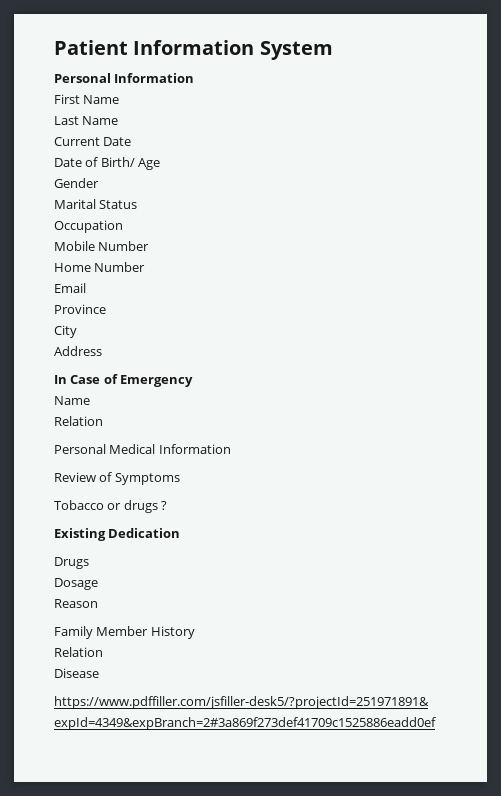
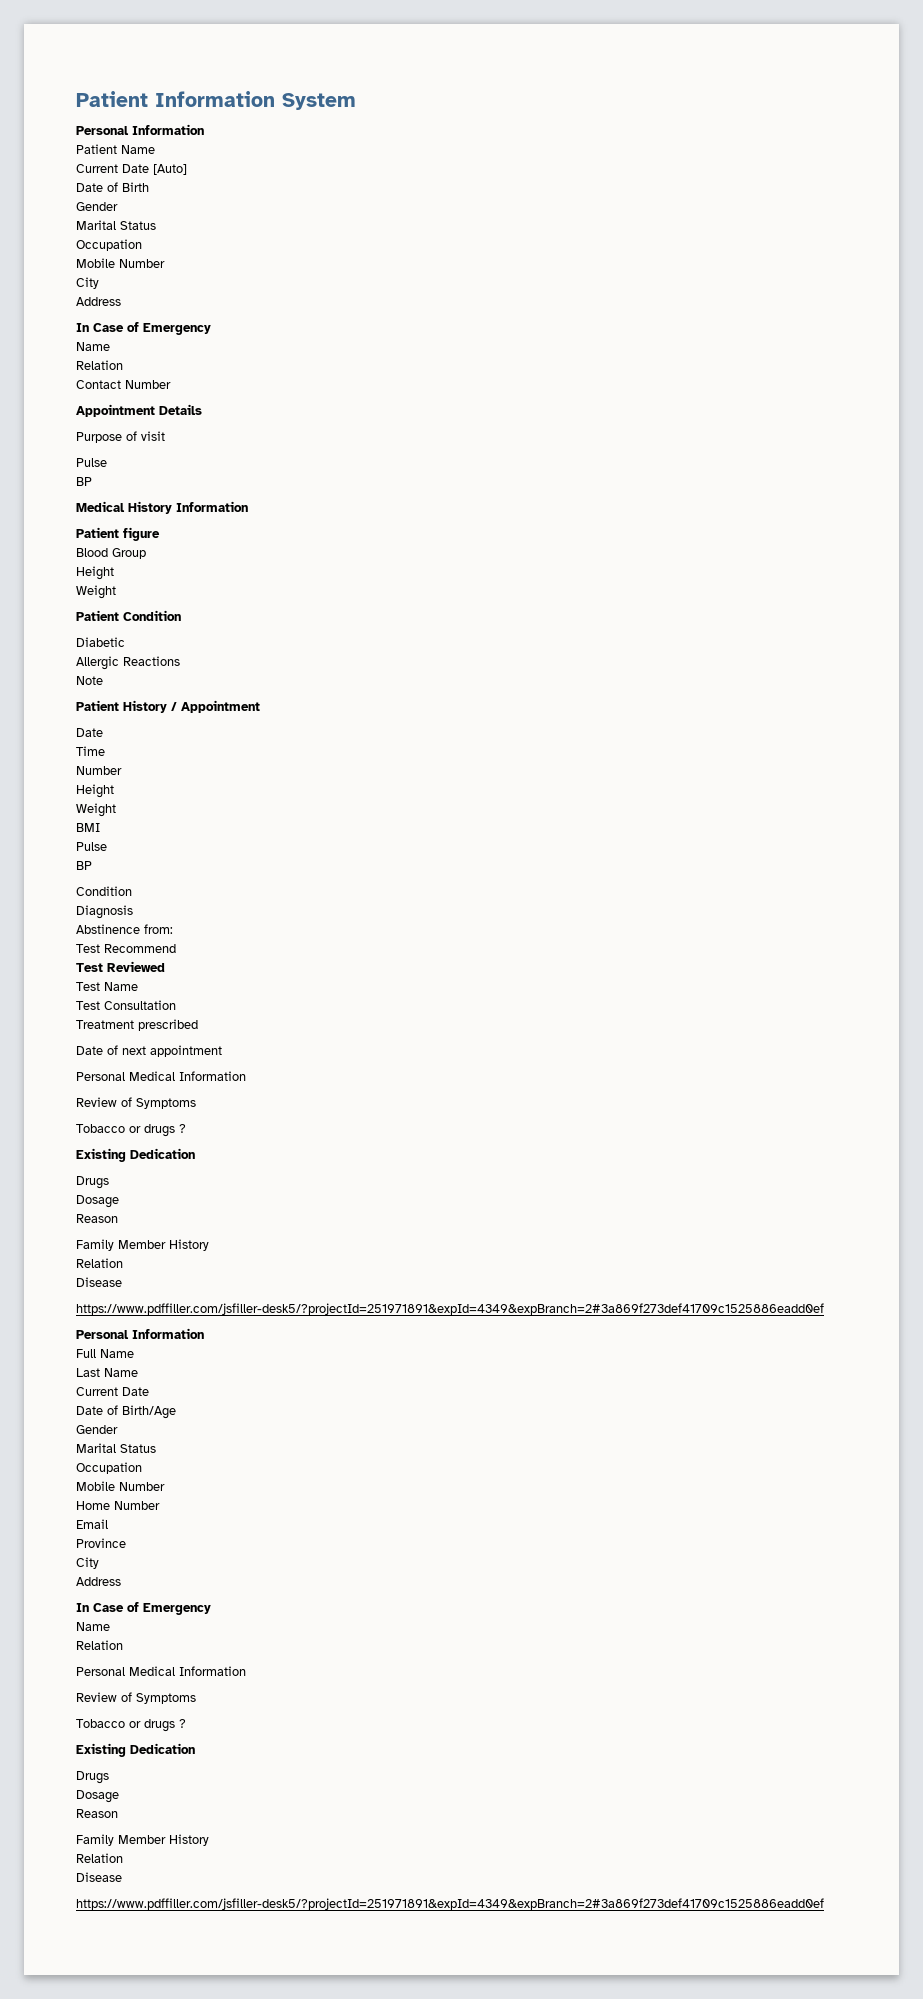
- First Name
+ Patient Name
+ Current Date [Auto]
+ Date of Birth
+ Gender
+ Marital Status
+ Occupation
+ Mobile Number
+ City
+ Address
+ In Case of Emergency
+ Name
+ Relation
+ Contact Number
+ Appointment Details
+ Purpose of visit
+ Pulse
+ BP
+ Medical History Information
+ Patient figure
+ Blood Group
+ Height
+ Weight
+ Patient Condition
+ Diabetic
+ Allergic Reactions
+ Note
+ Patient History / Appointment
+ Date
+ Time
+ Number
+ Height
+ Weight
+ BMI
+ Pulse
+ BP
+ Condition
+ Diagnosis
+ Abstinence from:
+ Test Recommend
+ Test Reviewed
+ Test Name
+ Test Consultation
+ Treatment prescribed
+ Date of next appointment
+ Personal Medical Information
+ Review of Symptoms
+ Tobacco or drugs ?
+ Existing Dedication
+ Drugs
+ Dosage
+ Reason
+ Family Member History
+ Relation
+ Disease
+ https://www.pdffiller.com/jsfiller-desk5/?projectId=251971891&expId=4349&expBranch=2#3a869f273def41709c1525886eadd0ef
+ Personal Information
+ Full Name
- Date of Birth/ Age
+ Date of Birth/Age

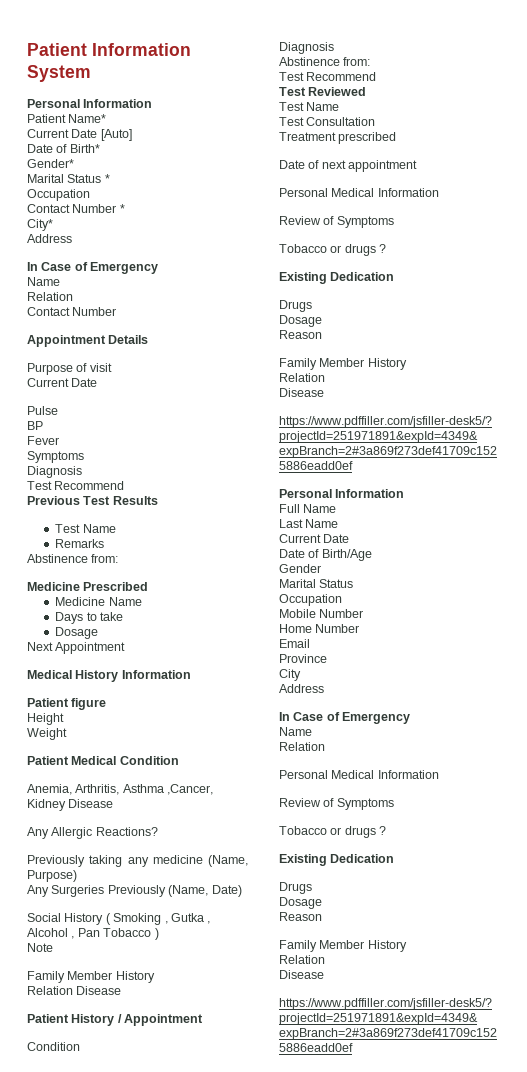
- Patient Name
+ Patient Name*
- Date of Birth
- Gender
- Marital Status
+ Date of Birth*
+ Gender*
+ Marital Status *
  Occupation
- Mobile Number
- City
+ Contact Number *
+ City*
  Purpose of visit
+ Current Date
  Pulse
  BP
+ Fever
+ Symptoms
+ Diagnosis
+ Test Recommend
+ Previous Test Results
+ Test Name
+ Remarks
+ Abstinence from:
+ Medicine Prescribed
+ Medicine Name
+ Days to take
+ Dosage
+ Next Appointment
- Blood Group
- Patient Condition
- Diabetic
- Allergic Reactions
+ Patient Medical Condition
+ Anemia, Arthritis, Asthma ,Cancer, Kidney Disease
+ Any Allergic Reactions?
+ Previously taking any medicine (Name, Purpose)
+ Any Surgeries Previously (Name, Date)
+ Social History ( Smoking , Gutka , Alcohol , Pan Tobacco )
  Note
+ Family Member History
+ Relation Disease
  Patient History / Appointment
- Date
- Time
- Number
- Height
- Weight
- BMI
- Pulse
- BP

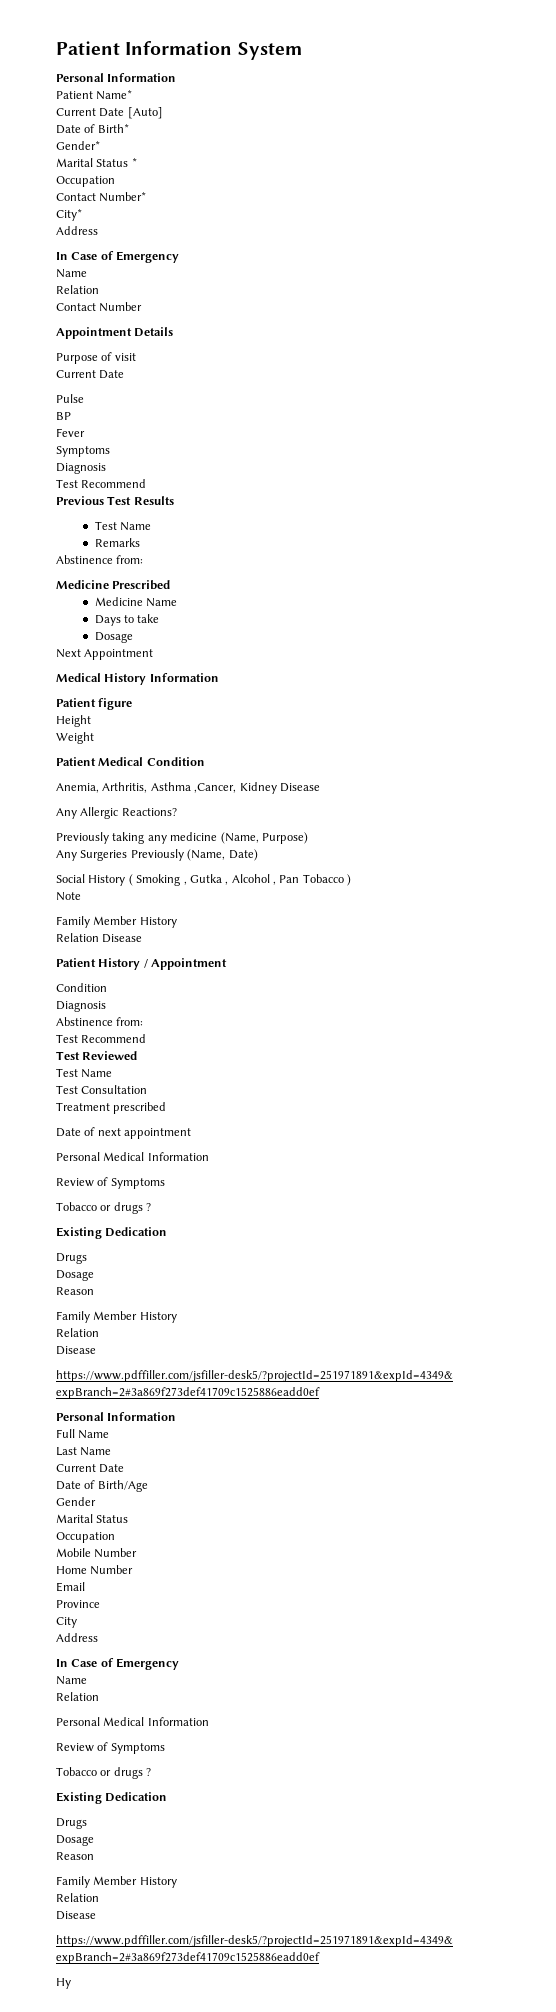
- Contact Number *
+ Contact Number*
+ Hy

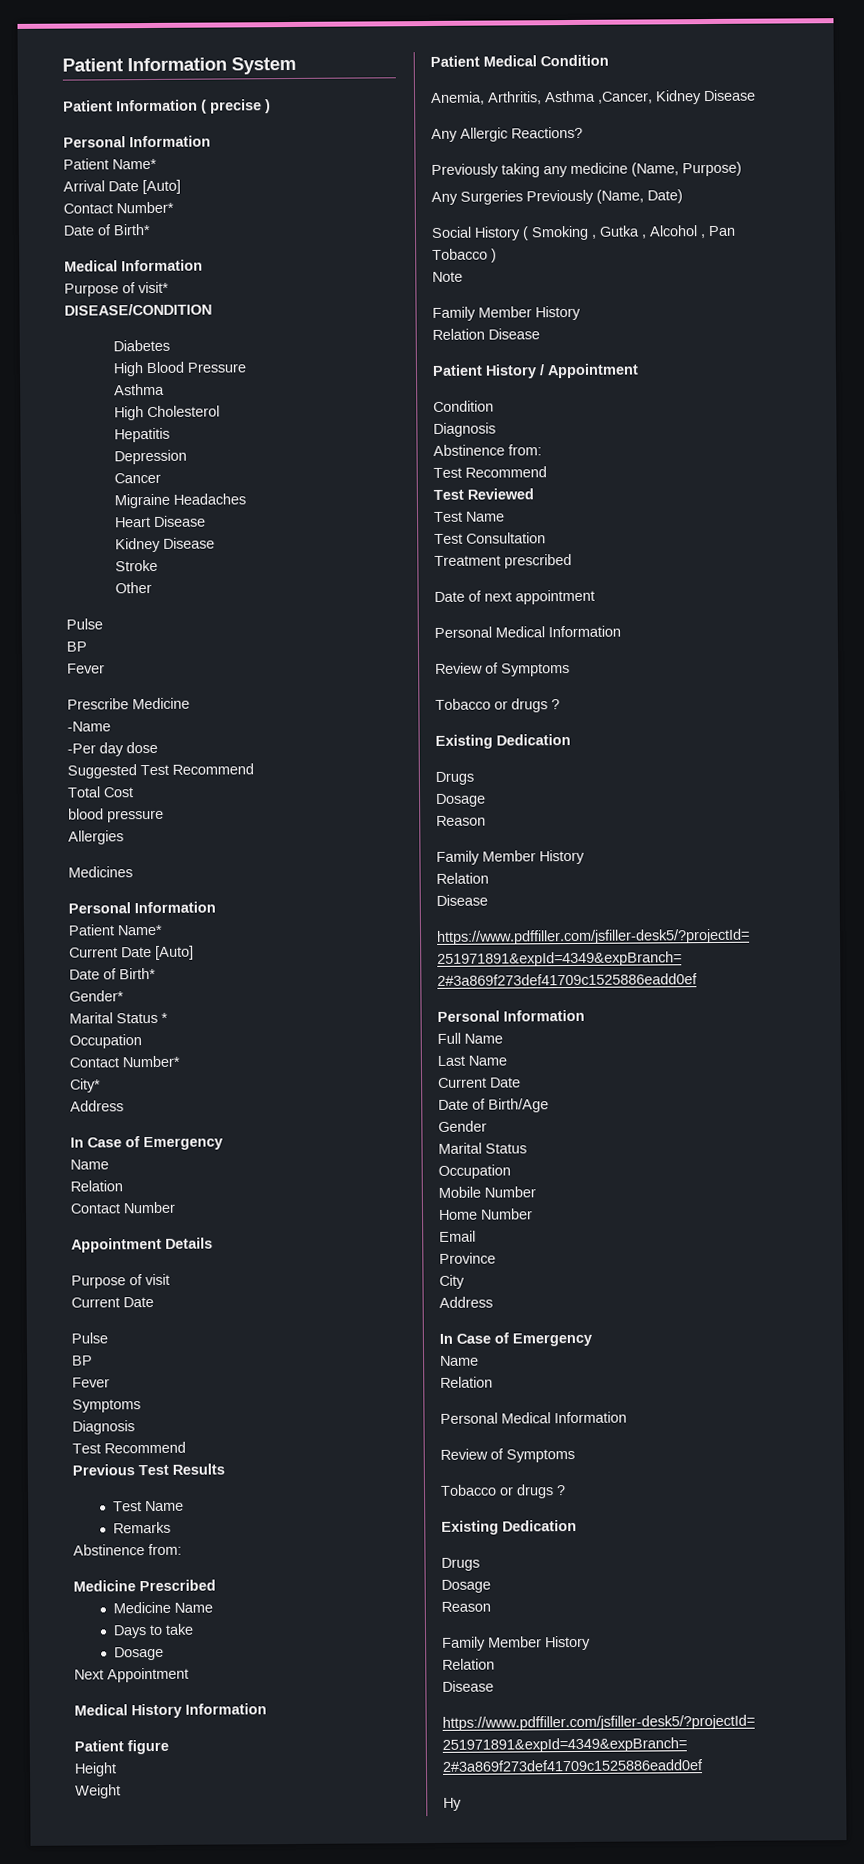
+ Patient Information ( precise )
+ Personal Information
+ Patient Name*
+ Arrival Date [Auto]
+ Contact Number*
+ Date of Birth*
+ Medical Information
+ Purpose of visit*
+ DISEASE/CONDITION
+ Diabetes
+ High Blood Pressure
+ Asthma
+ High Cholesterol
+ Hepatitis
+ Depression
+ Cancer
+ Migraine Headaches
+ Heart Disease
+ Kidney Disease
+ Stroke
+ Other
+ Pulse
+ BP
+ Fever
+ Prescribe Medicine
+ -Name
+ -Per day dose
+ Suggested Test Recommend
+ Total Cost
+ blood pressure
+ Allergies
+ Medicines

